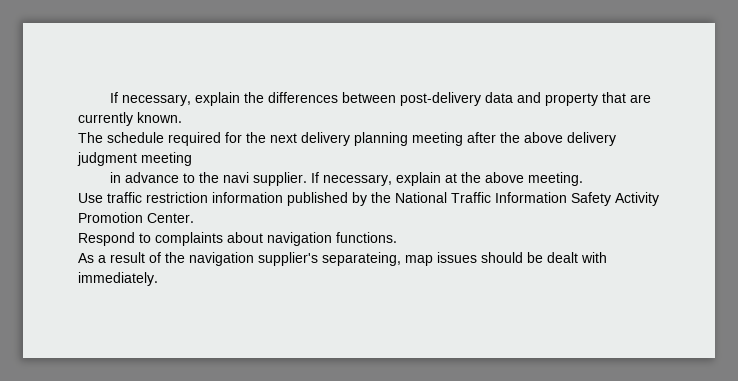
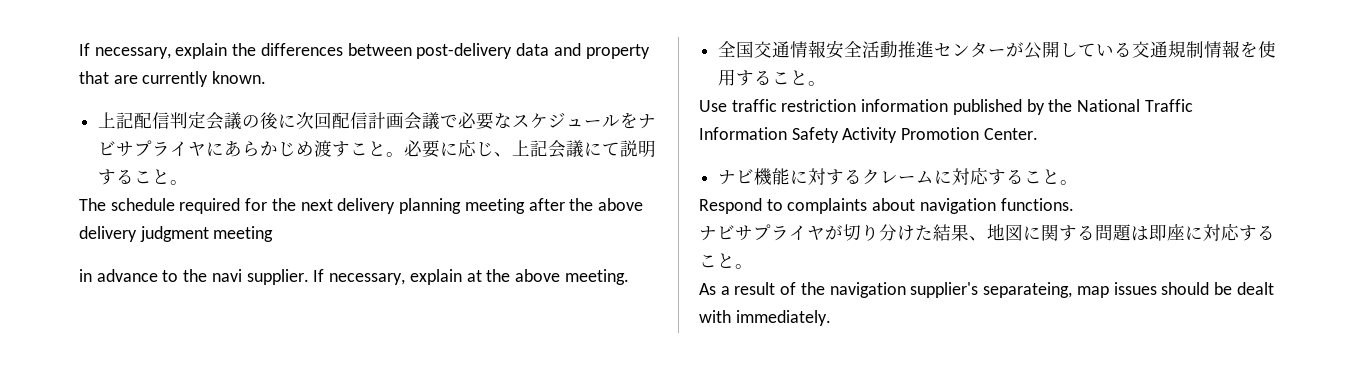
+ 上記配信判定会議の後に次回配信計画会議で必要なスケジュールをナビサプライヤにあらかじめ渡すこと。必要に応じ、上記会議にて説明すること。
+ 全国交通情報安全活動推進センターが公開している交通規制情報を使用すること。
+ ナビ機能に対するクレームに対応すること。
+ ナビサプライヤが切り分けた結果、地図に関する問題は即座に対応すること。

